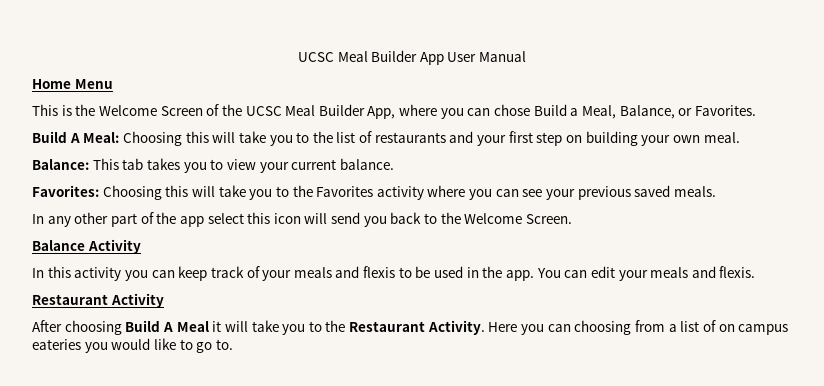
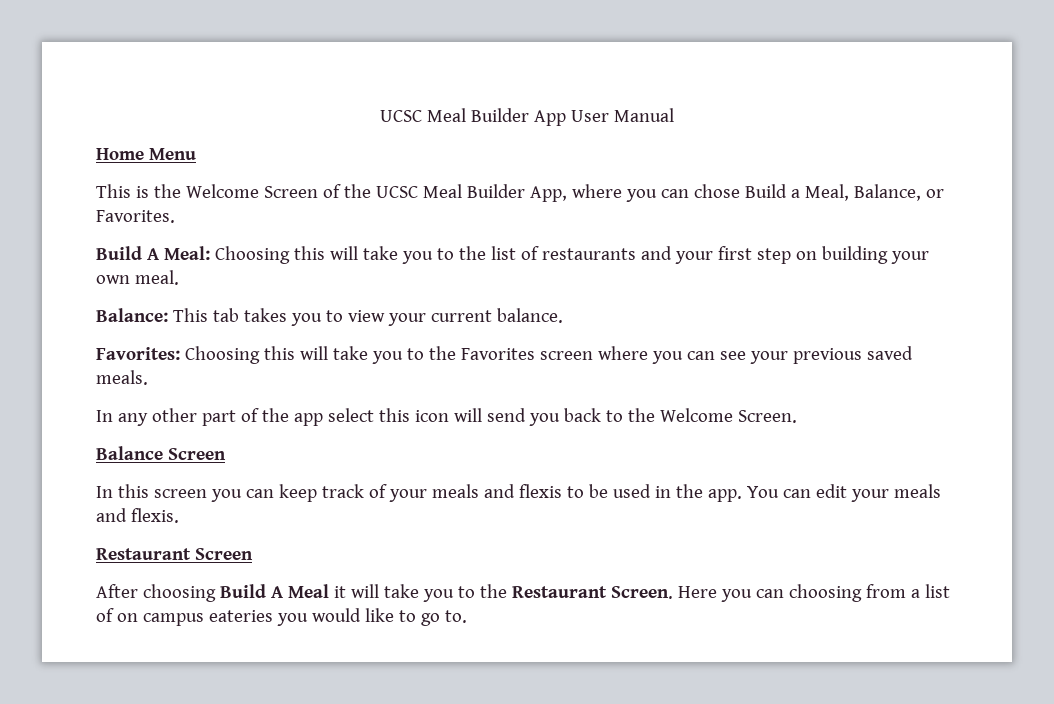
- Favorites: Choosing this will take you to the Favorites activity where you can see your previous saved meals.
+ Favorites: Choosing this will take you to the Favorites screen where you can see your previous saved meals.
- Balance Activity
+ Balance Screen
- In this activity you can keep track of your meals and flexis to be used in the app.
+ In this screen you can keep track of your meals and flexis to be used in the app.
- Restaurant Activity
+ Restaurant Screen
- After choosing Build A Meal it will take you to the Restaurant Activity.
+ After choosing Build A Meal it will take you to the Restaurant Screen.

